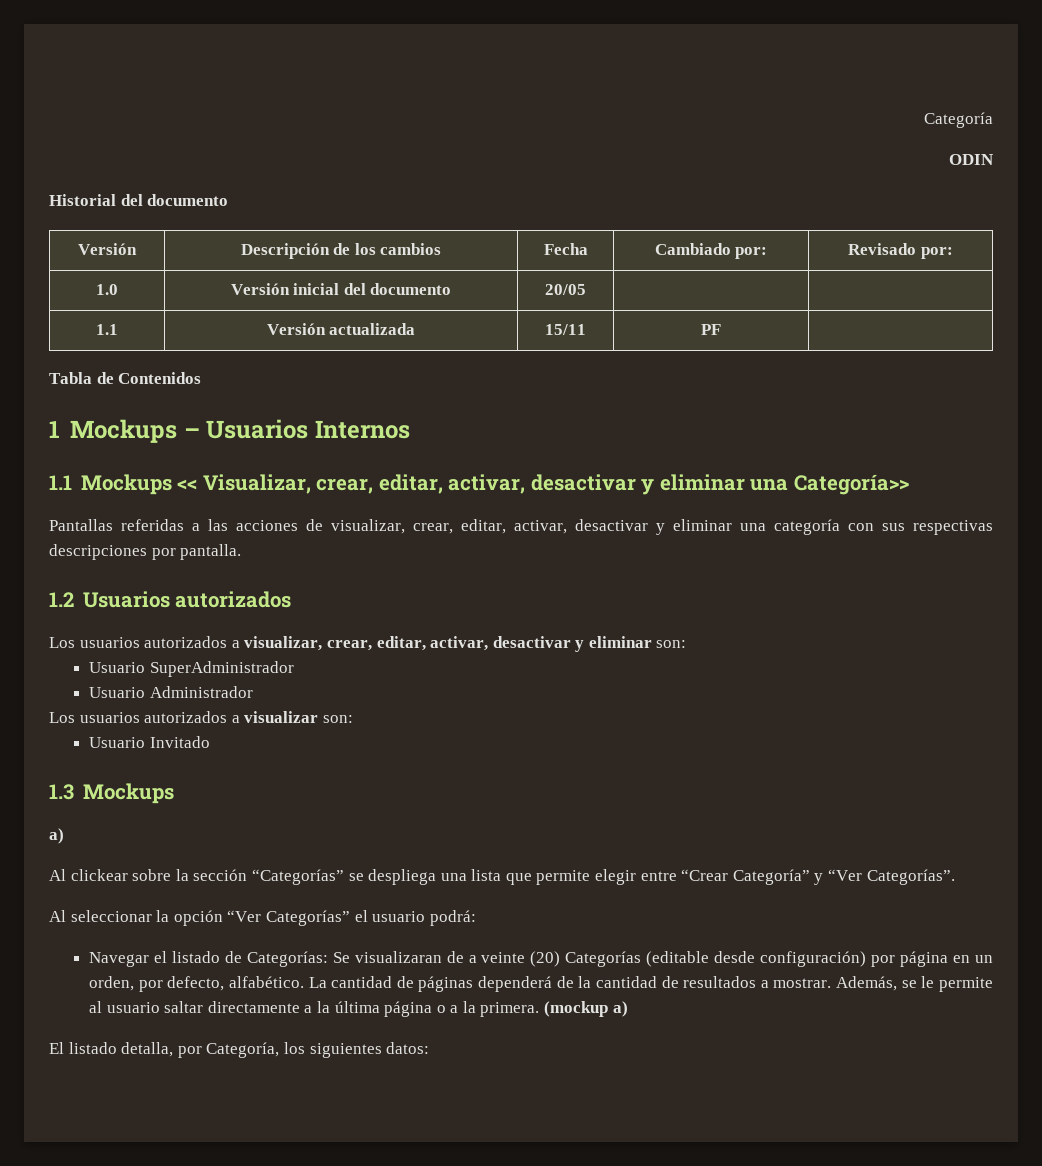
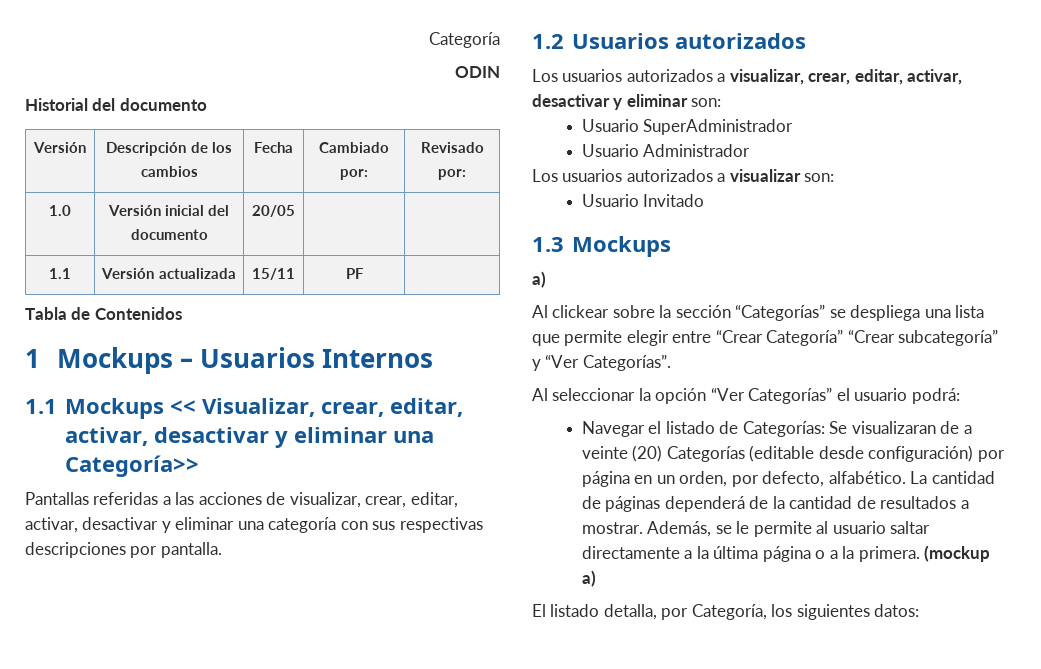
- Al clickear sobre la sección “Categorías” se despliega una lista que permite elegir entre “Crear Categoría” y “Ver Categorías”.
+ Al clickear sobre la sección “Categorías” se despliega una lista que permite elegir entre “Crear Categoría” “Crear subcategoría” y “Ver Categorías”.

